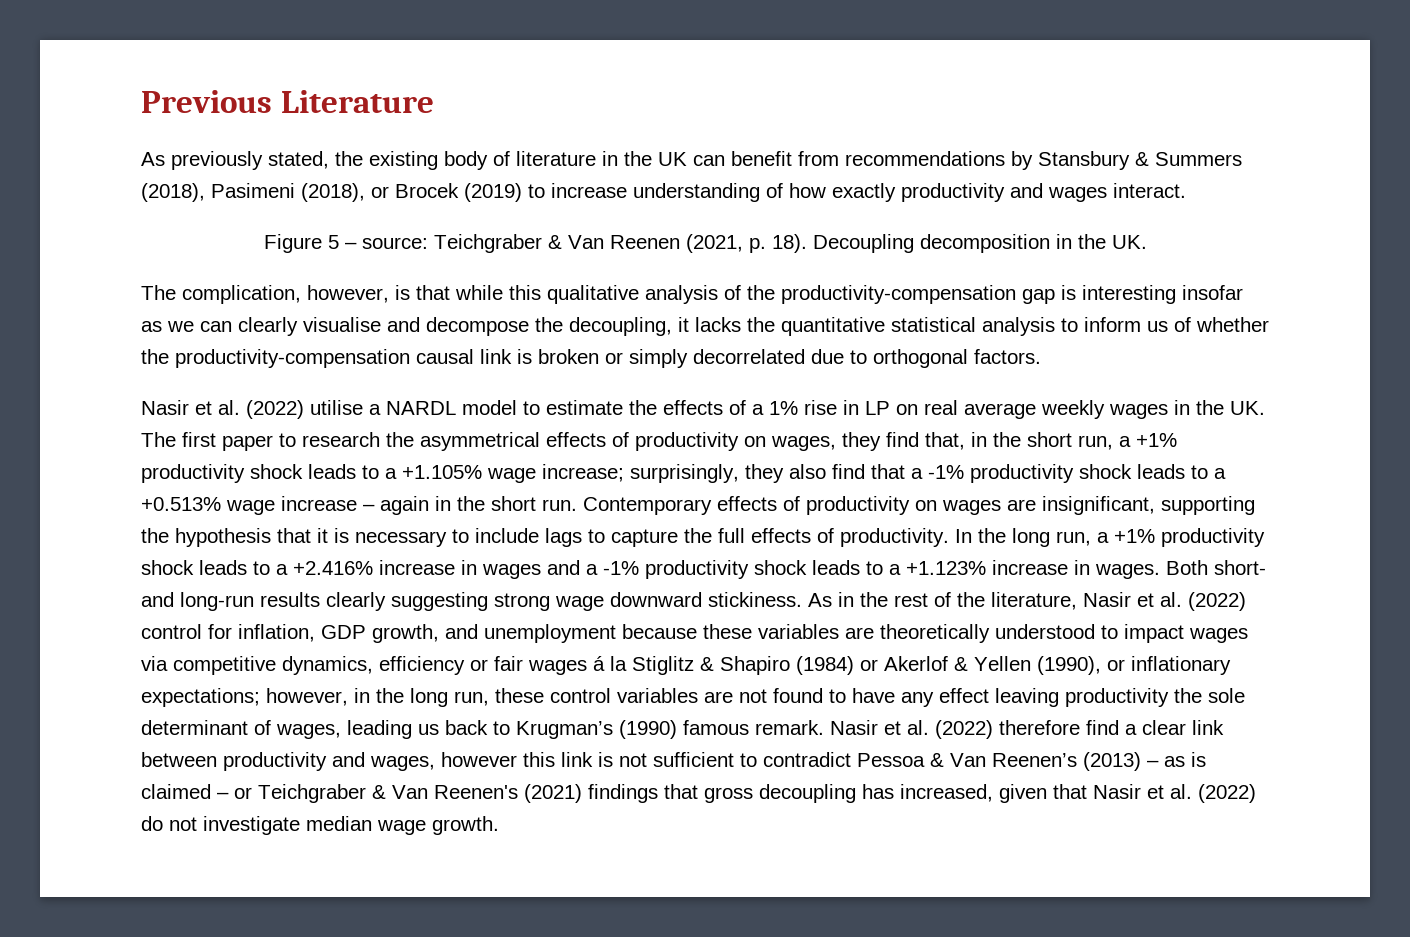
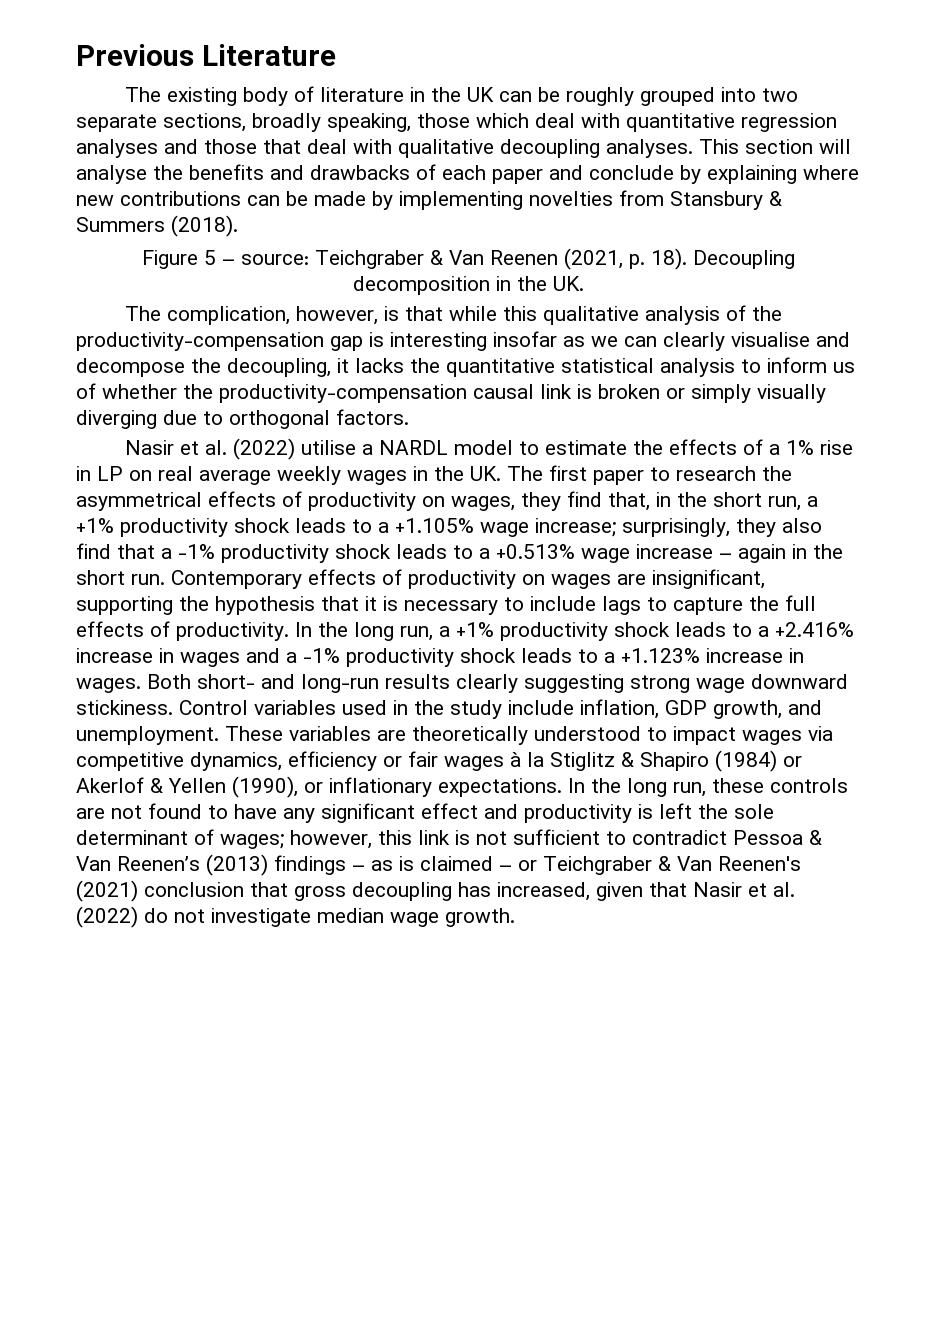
- As previously stated, the existing body of literature in the UK can benefit from recommendations by Stansbury & Summers (2018), Pasimeni (2018), or Brocek (2019) to increase understanding of how exactly productivity and wages interact.
+ The existing body of literature in the UK can be roughly grouped into two separate sections, broadly speaking, those which deal with quantitative regression analyses and those that deal with qualitative decoupling analyses. This section will analyse the benefits and drawbacks of each paper and conclude by explaining where new contributions can be made by implementing novelties from Stansbury & Summers (2018).
- The complication, however, is that while this qualitative analysis of the productivity-compensation gap is interesting insofar as we can clearly visualise and decompose the decoupling, it lacks the quantitative statistical analysis to inform us of whether the productivity-compensation causal link is broken or simply decorrelated due to orthogonal factors.
+ The complication, however, is that while this qualitative analysis of the productivity-compensation gap is interesting insofar as we can clearly visualise and decompose the decoupling, it lacks the quantitative statistical analysis to inform us of whether the productivity-compensation causal link is broken or simply visually diverging due to orthogonal factors.
- As in the rest of the literature, Nasir et al. (2022) control for inflation, GDP growth, and unemployment because these variables are theoretically understood to impact wages via competitive dynamics, efficiency or fair wages á la Stiglitz & Shapiro (1984) or Akerlof & Yellen (1990), or inflationary expectations; however, in the long run, these control variables are not found to have any effect leaving productivity the sole determinant of wages, leading us back to Krugman’s (1990) famous remark. Nasir et al. (2022) therefore find a clear link between productivity and wages, however this link is not sufficient to contradict Pessoa & Van Reenen’s (2013) – as is claimed – or Teichgraber & Van Reenen's (2021) findings that gross decoupling has increased, given that Nasir et al. (2022) do not investigate median wage growth.
+ Control variables used in the study include inflation, GDP growth, and unemployment. These variables are theoretically understood to impact wages via competitive dynamics, efficiency or fair wages à la Stiglitz & Shapiro (1984) or Akerlof & Yellen (1990), or inflationary expectations. In the long run, these controls are not found to have any significant effect and productivity is left the sole determinant of wages; however, this link is not sufficient to contradict Pessoa & Van Reenen’s (2013) findings – as is claimed – or Teichgraber & Van Reenen's (2021) conclusion that gross decoupling has increased, given that Nasir et al. (2022) do not investigate median wage growth.

